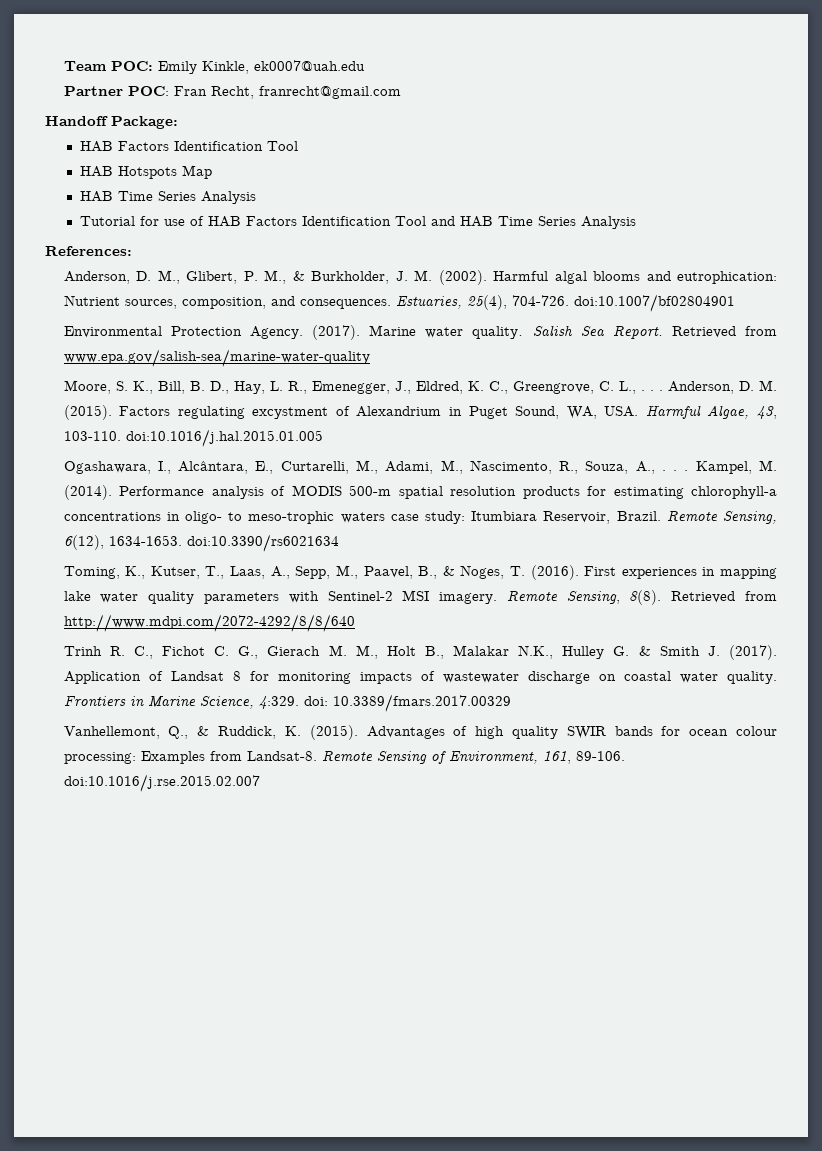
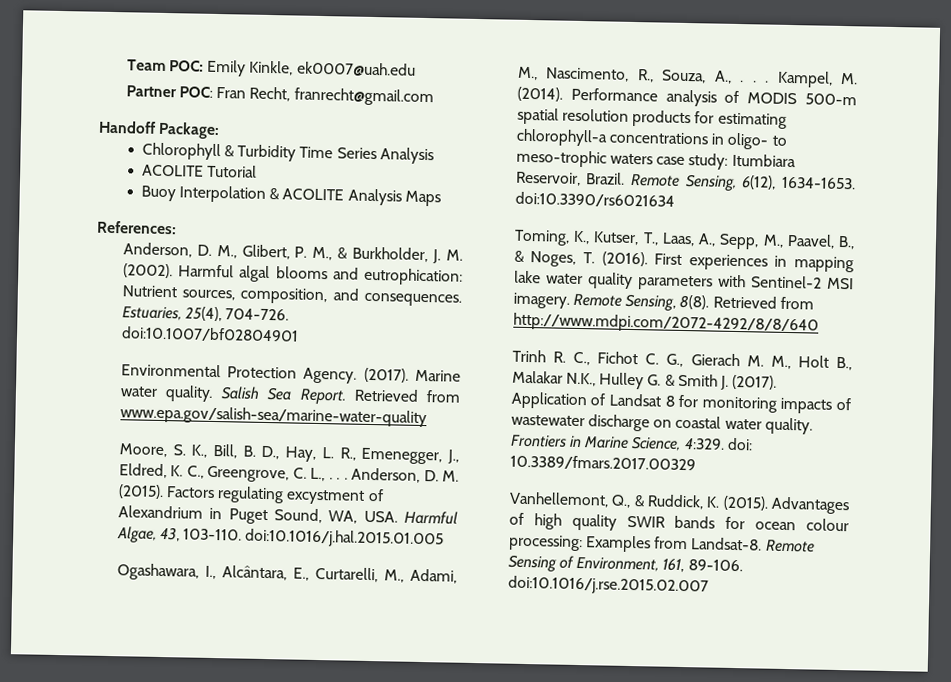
  Handoff Package:
- HAB Factors Identification Tool
- HAB Hotspots Map
- HAB Time Series Analysis
- Tutorial for use of HAB Factors Identification Tool and HAB Time Series Analysis
+ Chlorophyll & Turbidity Time Series Analysis
+ ACOLITE Tutorial
+ Buoy Interpolation & ACOLITE Analysis Maps

